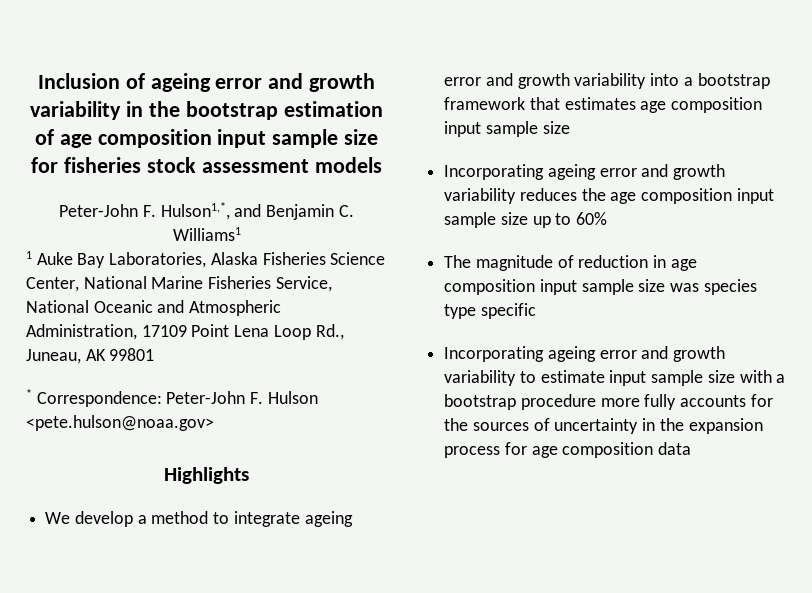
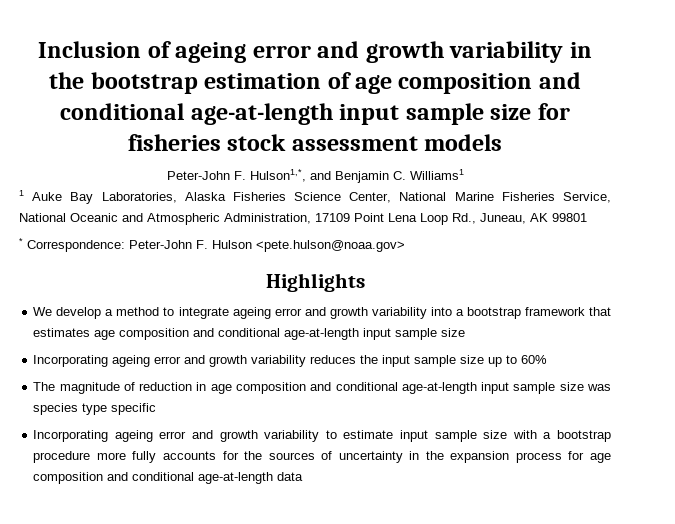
- Inclusion of ageing error and growth variability in the bootstrap estimation of age composition input sample size for fisheries stock assessment models
+ Inclusion of ageing error and growth variability in the bootstrap estimation of age composition and conditional age-at-length input sample size for fisheries stock assessment models
- We develop a method to integrate ageing error and growth variability into a bootstrap framework that estimates age composition input sample size
+ We develop a method to integrate ageing error and growth variability into a bootstrap framework that estimates age composition and conditional age-at-length input sample size
- Incorporating ageing error and growth variability reduces the age composition input sample size up to 60%
+ Incorporating ageing error and growth variability reduces the input sample size up to 60%
- The magnitude of reduction in age composition input sample size was species type specific
+ The magnitude of reduction in age composition and conditional age-at-length input sample size was species type specific
- Incorporating ageing error and growth variability to estimate input sample size with a bootstrap procedure more fully accounts for the sources of uncertainty in the expansion process for age composition data
+ Incorporating ageing error and growth variability to estimate input sample size with a bootstrap procedure more fully accounts for the sources of uncertainty in the expansion process for age composition and conditional age-at-length data

